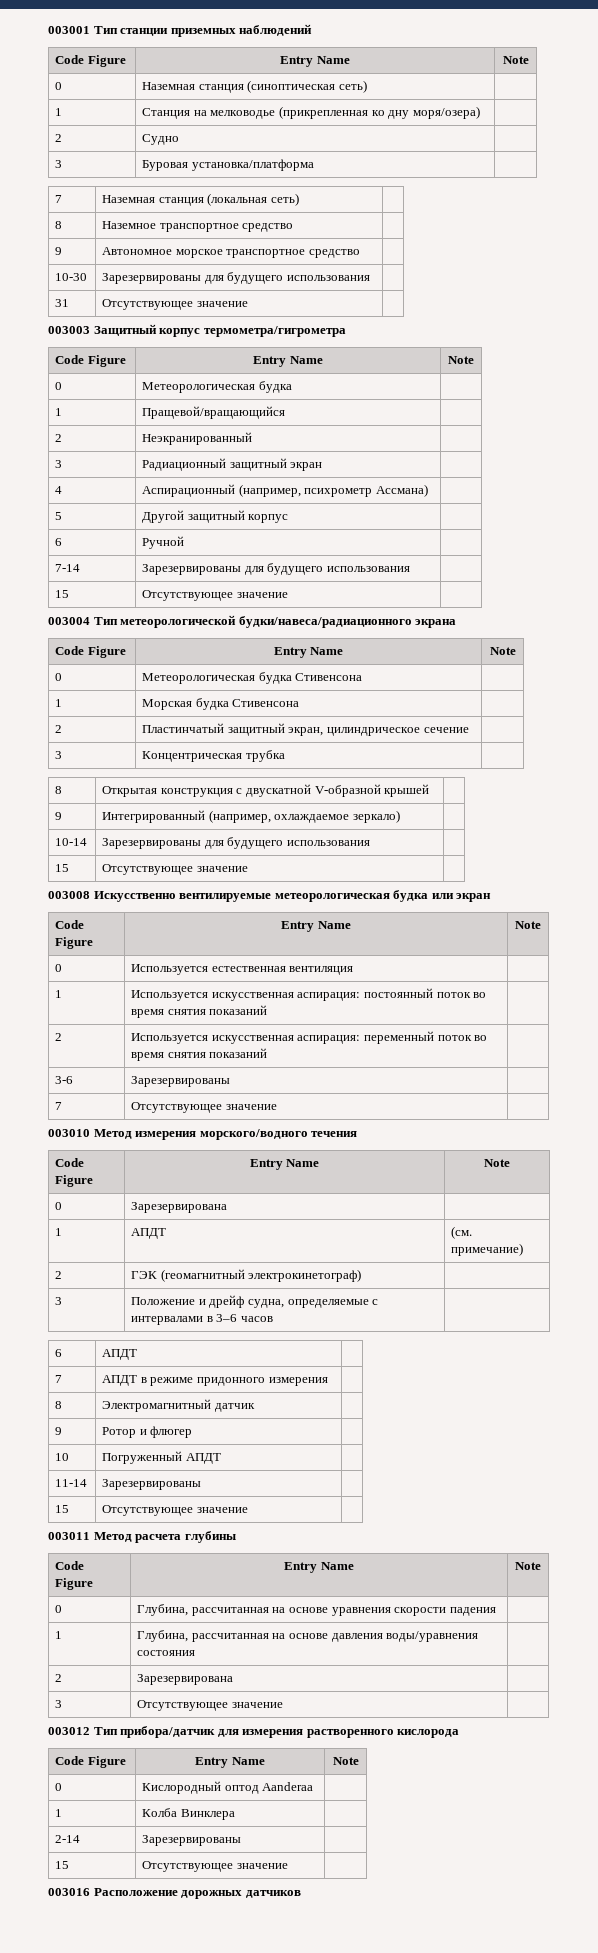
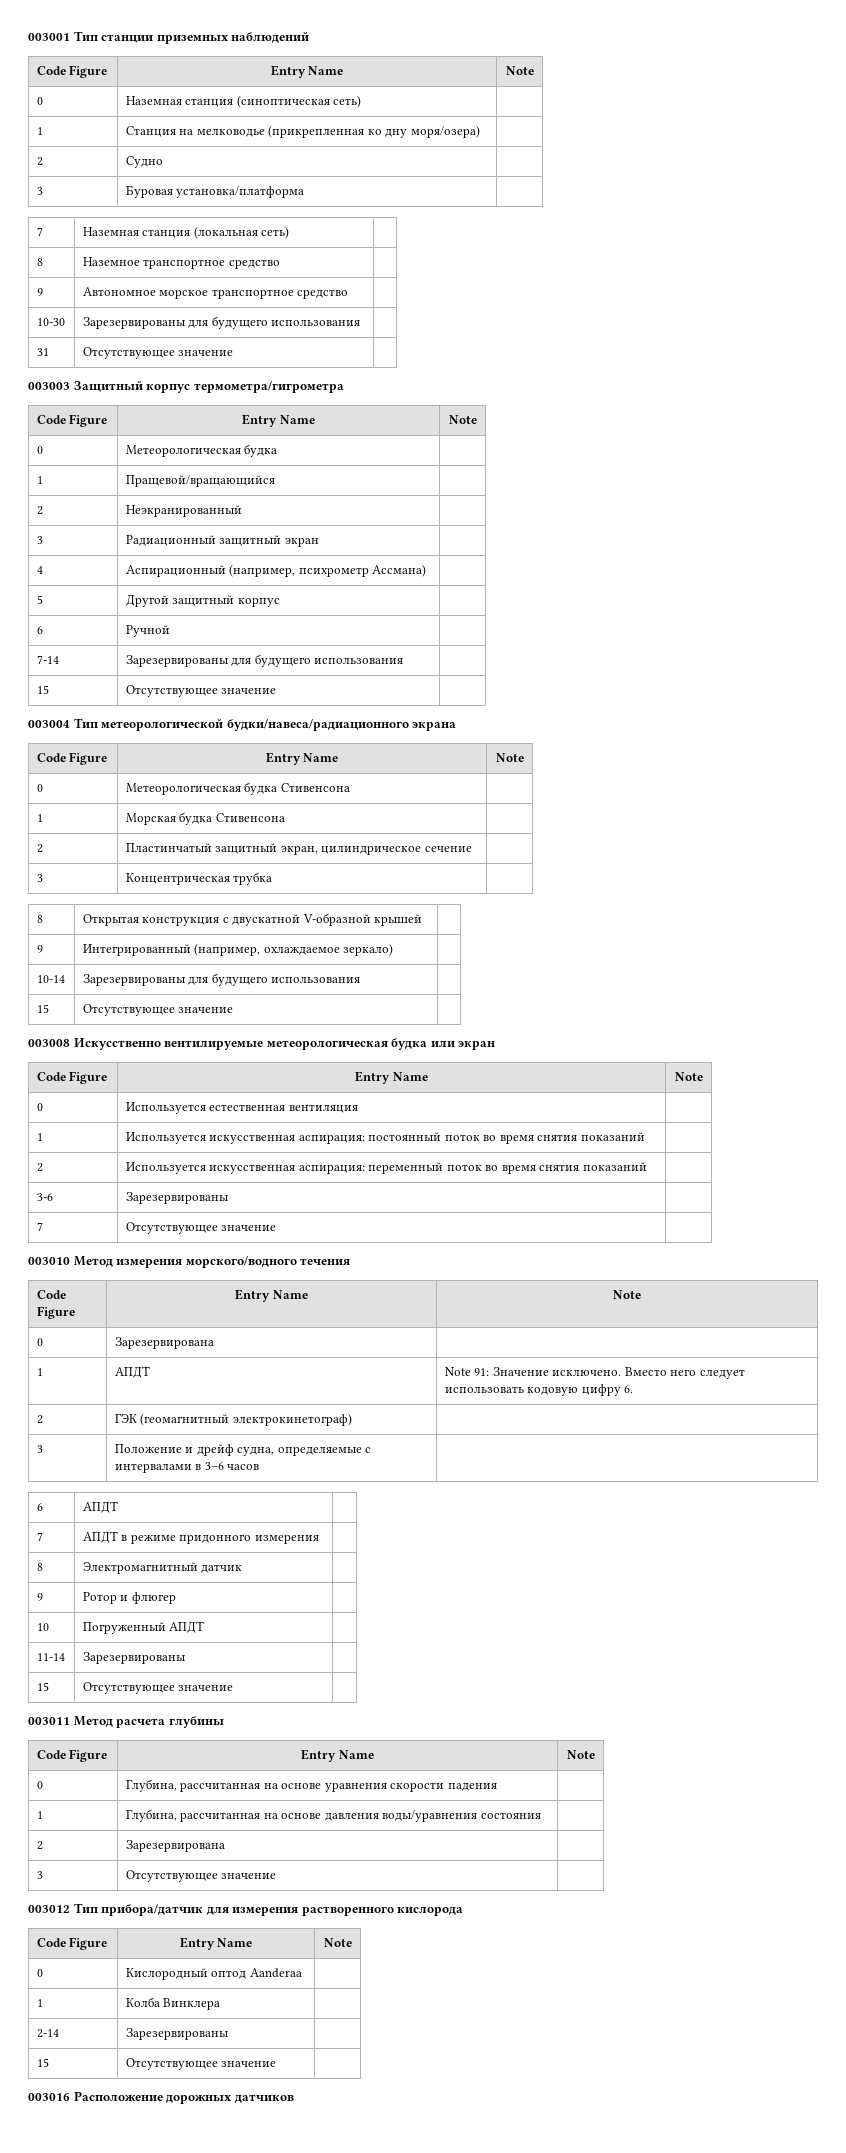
- 1 | АПДТ | (см. примечание)
+ 1 | АПДТ | Note 91: Значение исключено. Вместо него следует использовать кодовую цифру 6.

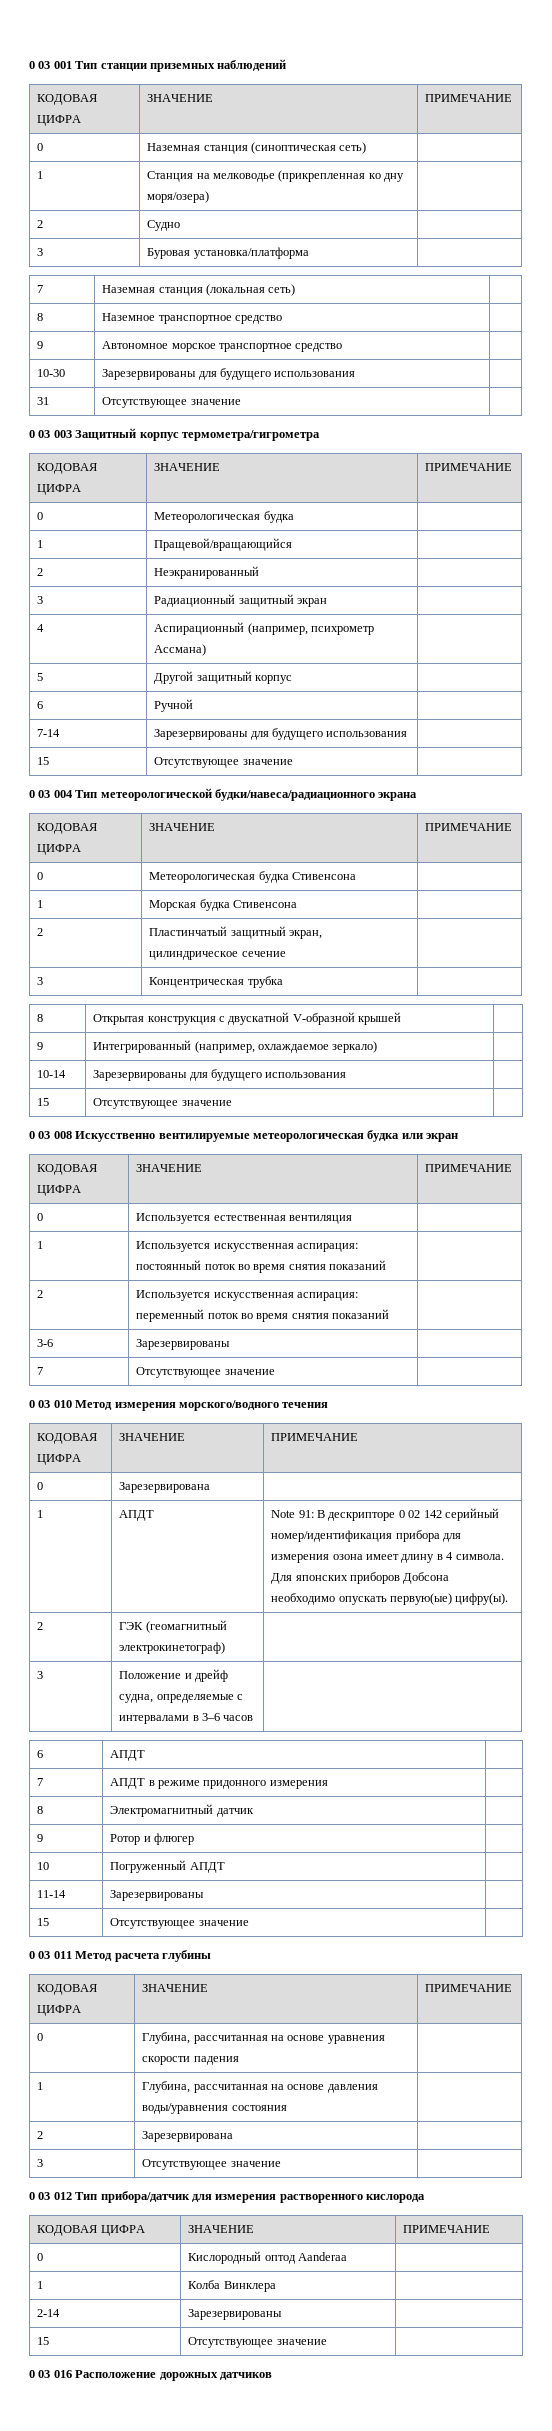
- 003001 Тип станции приземных наблюдений
- Code Figure | Entry Name | Note
+ 0 03 001 Тип станции приземных наблюдений
+ КОДОВАЯ ЦИФРА | ЗНАЧЕНИЕ | ПРИМЕЧАНИЕ
- 003003 Защитный корпус термометра/гигрометра
- Code Figure | Entry Name | Note
+ 0 03 003 Защитный корпус термометра/гигрометра
+ КОДОВАЯ ЦИФРА | ЗНАЧЕНИЕ | ПРИМЕЧАНИЕ
- 003004 Тип метеорологической будки/навеса/радиационного экрана
- Code Figure | Entry Name | Note
+ 0 03 004 Тип метеорологической будки/навеса/радиационного экрана
+ КОДОВАЯ ЦИФРА | ЗНАЧЕНИЕ | ПРИМЕЧАНИЕ
- 003008 Искусственно вентилируемые метеорологическая будка или экран
- Code Figure | Entry Name | Note
+ 0 03 008 Искусственно вентилируемые метеорологическая будка или экран
+ КОДОВАЯ ЦИФРА | ЗНАЧЕНИЕ | ПРИМЕЧАНИЕ
- 003010 Метод измерения морского/водного течения
- Code Figure | Entry Name | Note
+ 0 03 010 Метод измерения морского/водного течения
+ КОДОВАЯ ЦИФРА | ЗНАЧЕНИЕ | ПРИМЕЧАНИЕ
- 1 | АПДТ | Note 91: Значение исключено. Вместо него следует использовать кодовую цифру 6.
+ 1 | АПДТ | Note 91: В дескрипторе 0 02 142 серийный номер/идентификация прибора для измерения озона имеет длину в 4 символа. Для японских приборов Добсона необходимо опускать первую(ые) цифру(ы).
- 003011 Метод расчета глубины
- Code Figure | Entry Name | Note
+ 0 03 011 Метод расчета глубины
+ КОДОВАЯ ЦИФРА | ЗНАЧЕНИЕ | ПРИМЕЧАНИЕ
- 003012 Тип прибора/датчик для измерения растворенного кислорода
- Code Figure | Entry Name | Note
+ 0 03 012 Тип прибора/датчик для измерения растворенного кислорода
+ КОДОВАЯ ЦИФРА | ЗНАЧЕНИЕ | ПРИМЕЧАНИЕ
- 003016 Расположение дорожных датчиков
+ 0 03 016 Расположение дорожных датчиков

